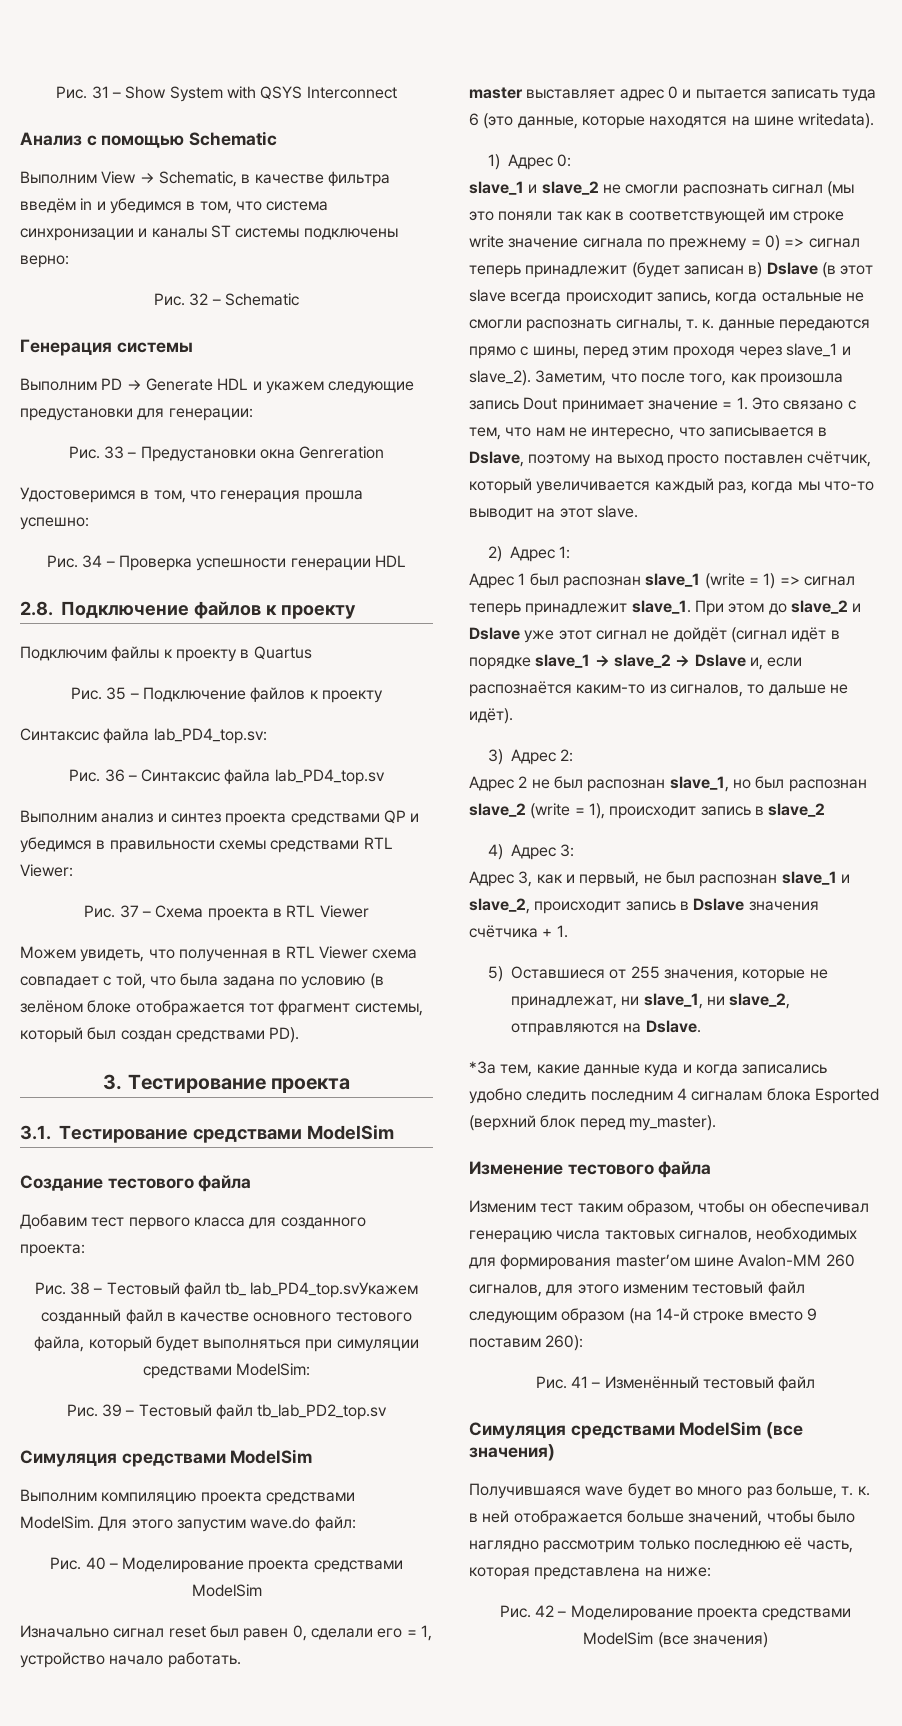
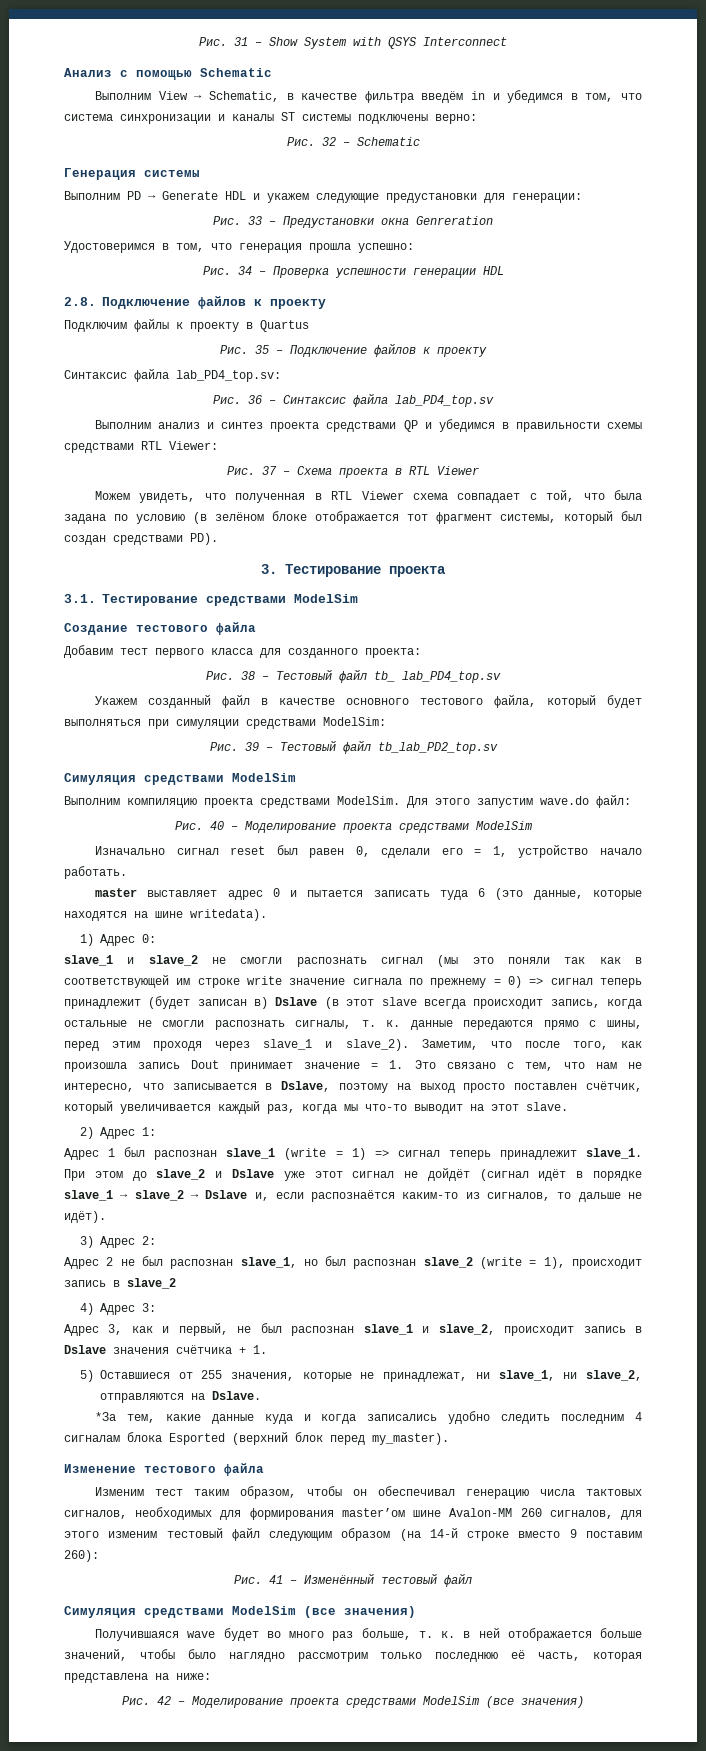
- Рис. 38 – Тестовый файл tb_ lab_PD4_top.svУкажем созданный файл в качестве основного тестового файла, который будет выполняться при симуляции средствами ModelSim:
+ Рис. 38 – Тестовый файл tb_ lab_PD4_top.sv
+ Укажем созданный файл в качестве основного тестового файла, который будет выполняться при симуляции средствами ModelSim:

